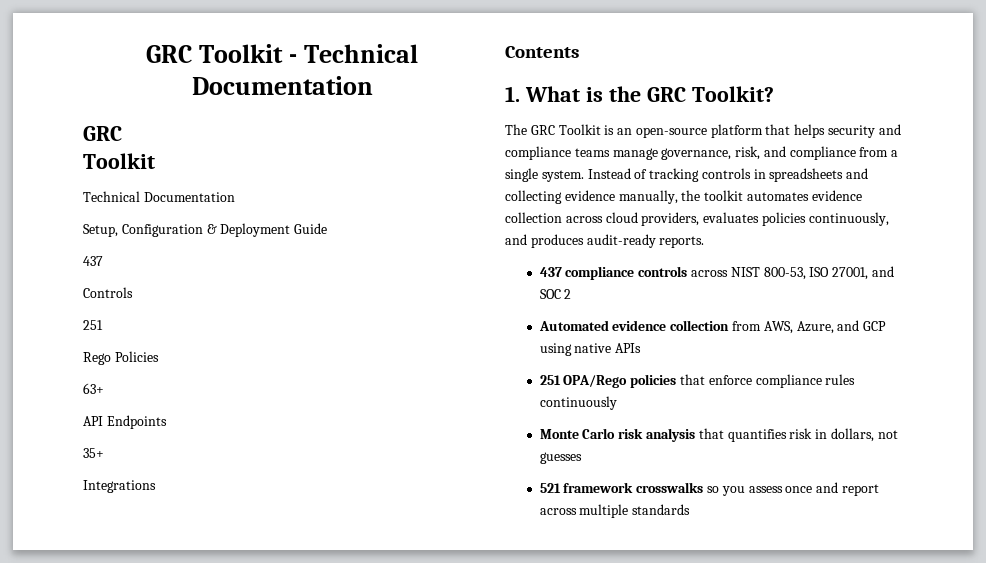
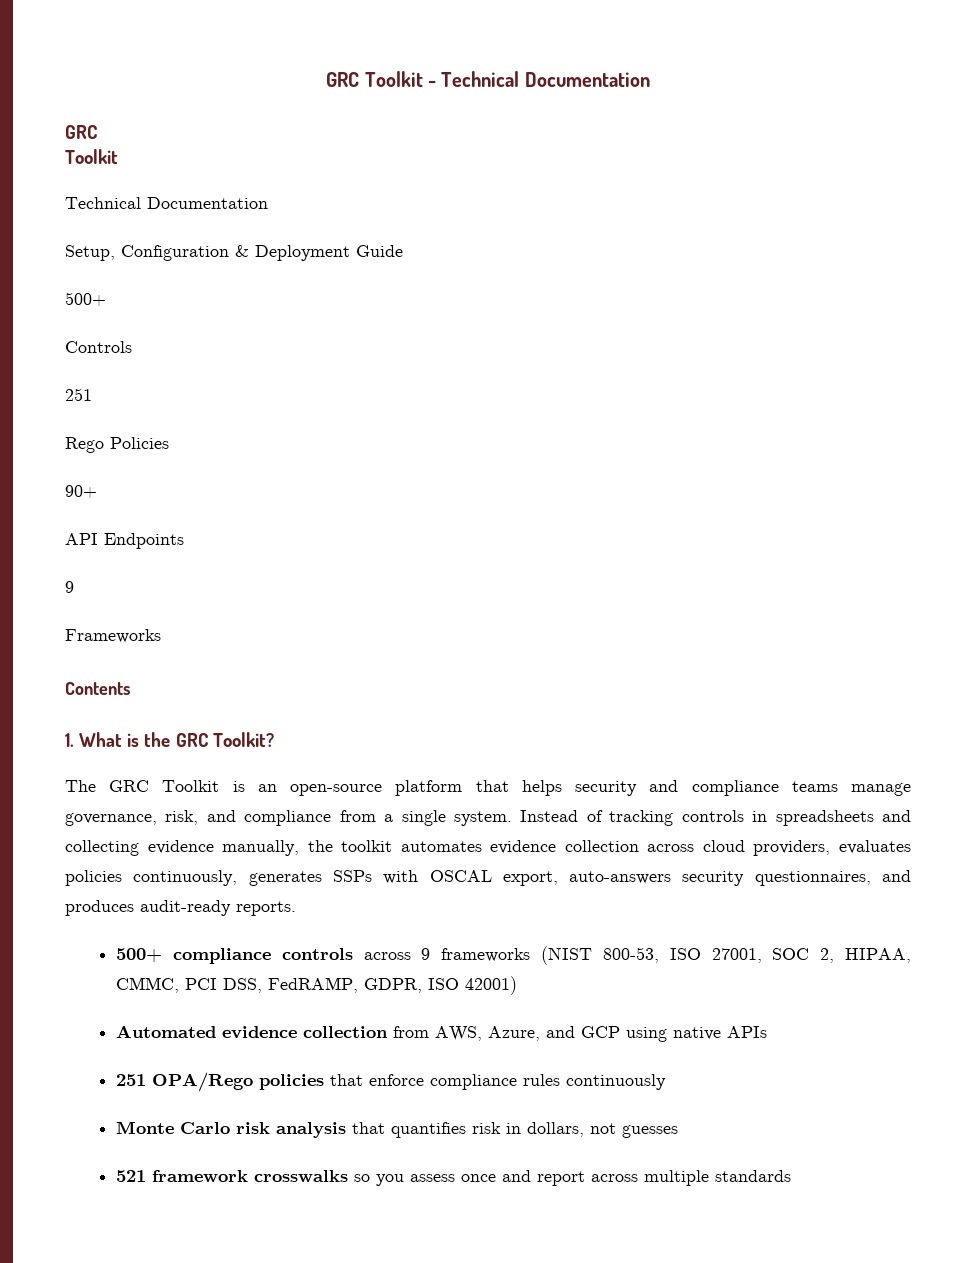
  Setup, Configuration & Deployment Guide
- 437
+ 500+
- 63+
+ 90+
  API Endpoints
- 35+
- Integrations
+ 9
+ Frameworks
- Instead of tracking controls in spreadsheets and collecting evidence manually, the toolkit automates evidence collection across cloud providers, evaluates policies continuously, and produces audit-ready reports.
+ Instead of tracking controls in spreadsheets and collecting evidence manually, the toolkit automates evidence collection across cloud providers, evaluates policies continuously, generates SSPs with OSCAL export, auto-answers security questionnaires, and produces audit-ready reports.
- 437 compliance controls across NIST 800-53, ISO 27001, and SOC 2
+ 500+ compliance controls across 9 frameworks (NIST 800-53, ISO 27001, SOC 2, HIPAA, CMMC, PCI DSS, FedRAMP, GDPR, ISO 42001)

